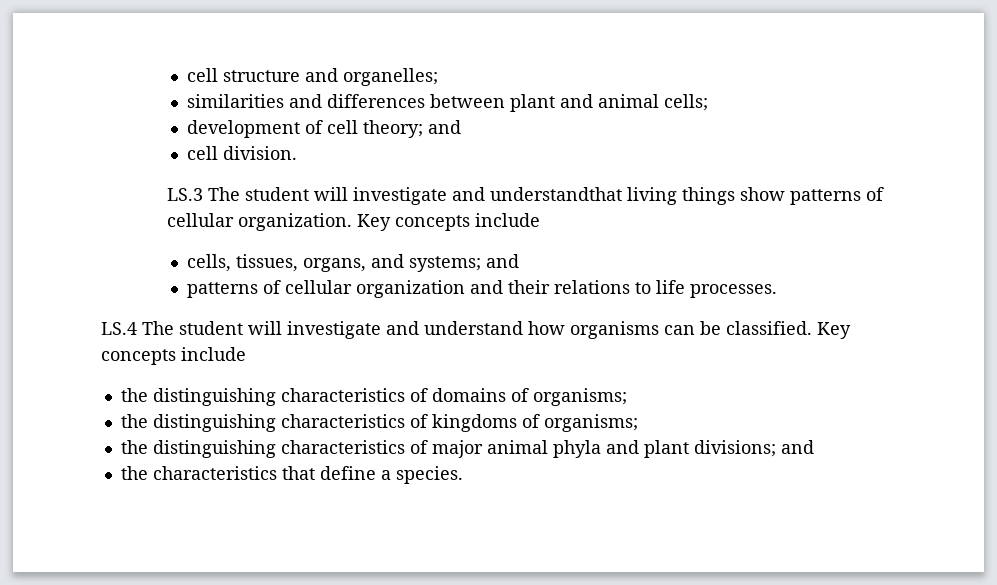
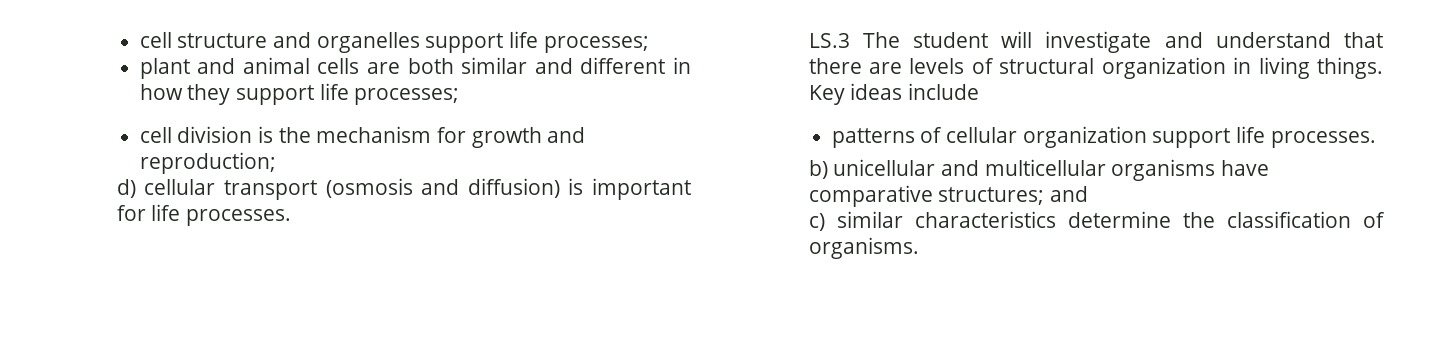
- cell structure and organelles;
- similarities and differences between plant and animal cells;
- development of cell theory; and
- cell division.
+ cell structure and organelles support life processes;
+ plant and animal cells are both similar and different in how they support life processes;
+ cell division is the mechanism for growth and reproduction;
+ d) cellular transport (osmosis and diffusion) is important for life processes.
- LS.3 The student will investigate and understandthat living things show patterns of cellular organization. Key concepts include
- cells, tissues, organs, and systems; and
- patterns of cellular organization and their relations to life processes.
- LS.4 The student will investigate and understand how organisms can be classified. Key concepts include
- the distinguishing characteristics of domains of organisms;
- the distinguishing characteristics of kingdoms of organisms;
- the distinguishing characteristics of major animal phyla and plant divisions; and
- the characteristics that define a species.
+ LS.3 The student will investigate and understand that there are levels of structural organization in living things. Key ideas include
+ patterns of cellular organization support life processes.
+ b) unicellular and multicellular organisms have comparative structures; and
+ c) similar characteristics determine the classification of organisms.

